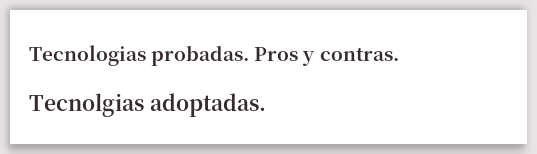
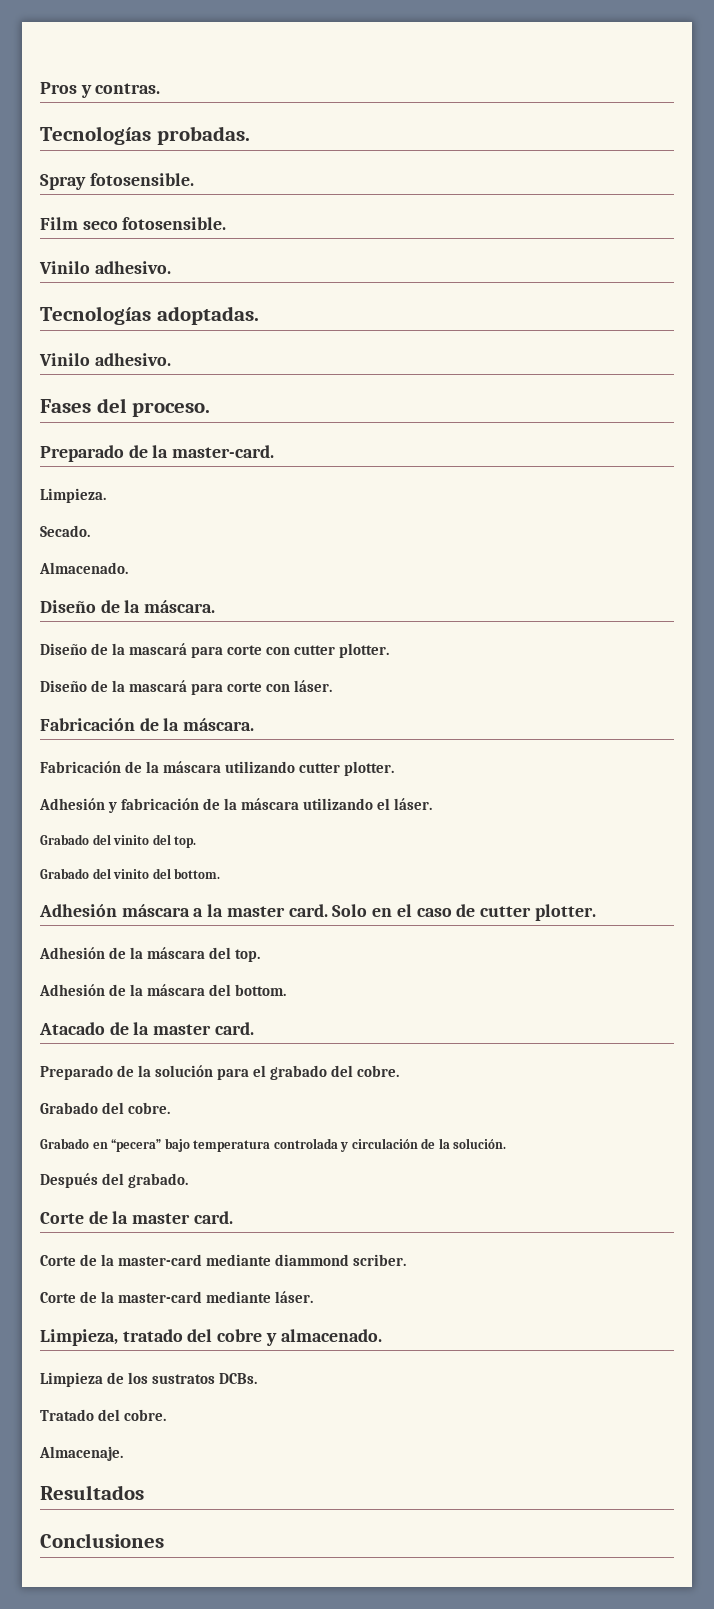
- Tecnologias probadas.
- Tecnolgias adoptadas.
+ Tecnologías probadas.
+ Spray fotosensible.
+ Film seco fotosensible.
+ Vinilo adhesivo.
+ Tecnologías adoptadas.
+ Vinilo adhesivo.
+ Fases del proceso.
+ Preparado de la master-card.
+ Limpieza.
+ Secado.
+ Almacenado.
+ Diseño de la máscara.
+ Diseño de la mascará para corte con cutter plotter.
+ Diseño de la mascará para corte con láser.
+ Fabricación de la máscara.
+ Fabricación de la máscara utilizando cutter plotter.
+ Adhesión y fabricación de la máscara utilizando el láser.
+ Grabado del vinito del top.
+ Grabado del vinito del bottom.
+ Adhesión máscara a la master card. Solo en el caso de cutter plotter.
+ Adhesión de la máscara del top.
+ Adhesión de la máscara del bottom.
+ Atacado de la master card.
+ Preparado de la solución para el grabado del cobre.
+ Grabado del cobre.
+ Grabado en “pecera” bajo temperatura controlada y circulación de la solución.
+ Después del grabado.
+ Corte de la master card.
+ Corte de la master-card mediante diammond scriber.
+ Corte de la master-card mediante láser.
+ Limpieza, tratado del cobre y almacenado.
+ Limpieza de los sustratos DCBs.
+ Tratado del cobre.
+ Almacenaje.
+ Resultados
+ Conclusiones

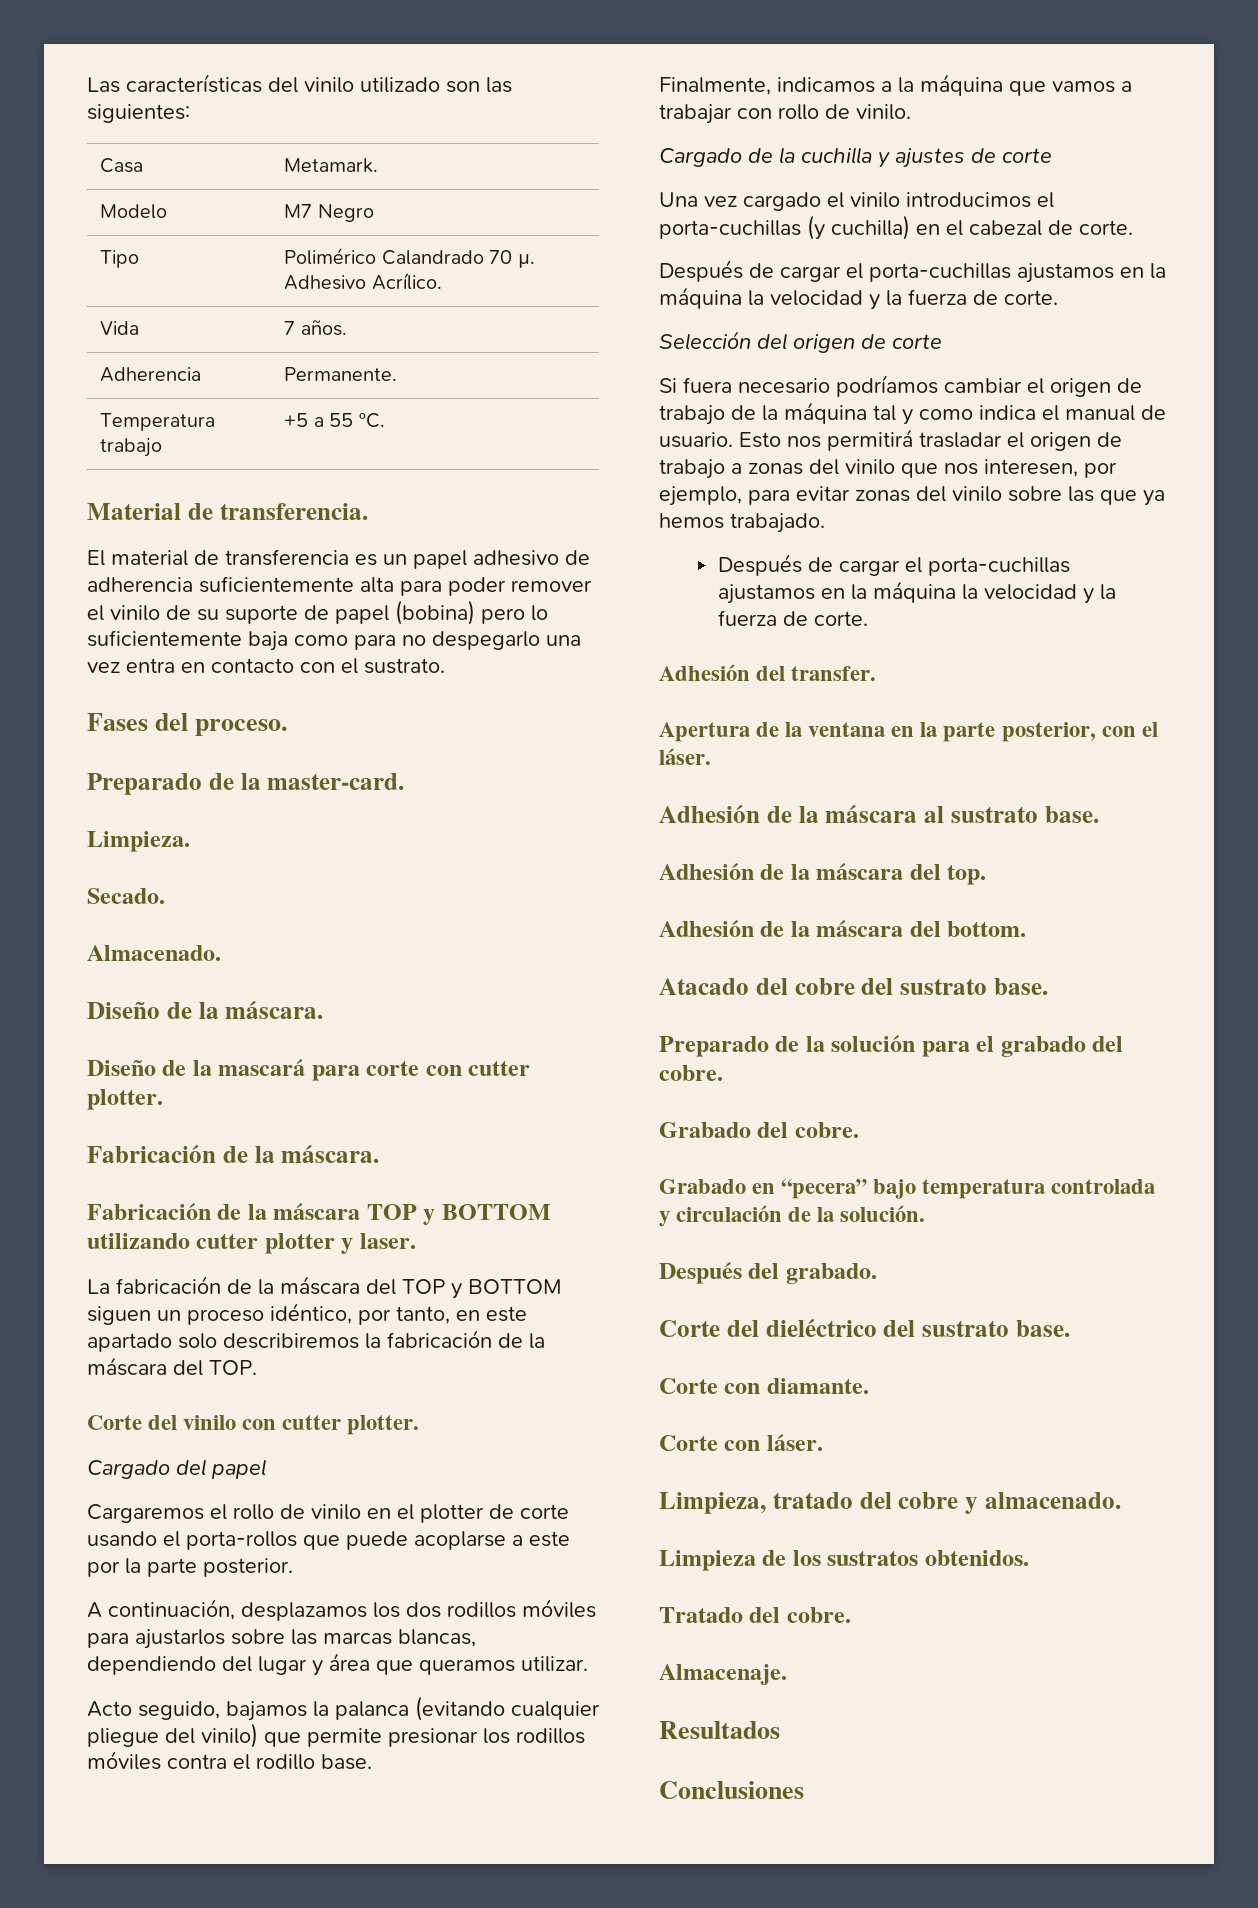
- Pros y contras.
- Tecnologías probadas.
- Spray fotosensible.
- Film seco fotosensible.
- Vinilo adhesivo.
- Tecnologías adoptadas.
- Vinilo adhesivo.
+ Las características del vinilo utilizado son las siguientes:
+ Casa | Metamark.
+ Modelo | M7 Negro
+ Tipo | Polimérico Calandrado 70 µ. Adhesivo Acrílico.
+ Vida | 7 años.
+ Adherencia | Permanente.
+ Temperatura trabajo | +5 a 55 ºC.
+ Material de transferencia.
+ El material de transferencia es un papel adhesivo de adherencia suficientemente alta para poder remover el vinilo de su suporte de papel (bobina) pero lo suficientemente baja como para no despegarlo una vez entra en contacto con el sustrato.
- Diseño de la mascará para corte con láser.
- Fabricación de la máscara utilizando cutter plotter.
- Adhesión y fabricación de la máscara utilizando el láser.
- Grabado del vinito del top.
- Grabado del vinito del bottom.
- Adhesión máscara a la master card. Solo en el caso de cutter plotter.
+ Fabricación de la máscara TOP y BOTTOM utilizando cutter plotter y laser.
+ La fabricación de la máscara del TOP y BOTTOM siguen un proceso idéntico, por tanto, en este apartado solo describiremos la fabricación de la máscara del TOP.
+ Corte del vinilo con cutter plotter.
+ Cargado del papel
+ Cargaremos el rollo de vinilo en el plotter de corte usando el porta-rollos que puede acoplarse a este por la parte posterior.
+ A continuación, desplazamos los dos rodillos móviles para ajustarlos sobre las marcas blancas, dependiendo del lugar y área que queramos utilizar.
+ Acto seguido, bajamos la palanca (evitando cualquier pliegue del vinilo) que permite presionar los rodillos móviles contra el rodillo base.
+ Finalmente, indicamos a la máquina que vamos a trabajar con rollo de vinilo.
+ Cargado de la cuchilla y ajustes de corte
+ Una vez cargado el vinilo introducimos el porta-cuchillas (y cuchilla) en el cabezal de corte.
+ Después de cargar el porta-cuchillas ajustamos en la máquina la velocidad y la fuerza de corte.
+ Selección del origen de corte
+ Si fuera necesario podríamos cambiar el origen de trabajo de la máquina tal y como indica el manual de usuario. Esto nos permitirá trasladar el origen de trabajo a zonas del vinilo que nos interesen, por ejemplo, para evitar zonas del vinilo sobre las que ya hemos trabajado.
+ Después de cargar el porta-cuchillas ajustamos en la máquina la velocidad y la fuerza de corte.
+ Adhesión del transfer.
+ Apertura de la ventana en la parte posterior, con el láser.
+ Adhesión de la máscara al sustrato base.
- Atacado de la master card.
+ Atacado del cobre del sustrato base.
- Corte de la master card.
- Corte de la master-card mediante diammond scriber.
- Corte de la master-card mediante láser.
+ Corte del dieléctrico del sustrato base.
+ Corte con diamante.
+ Corte con láser.
- Limpieza de los sustratos DCBs.
+ Limpieza de los sustratos obtenidos.

